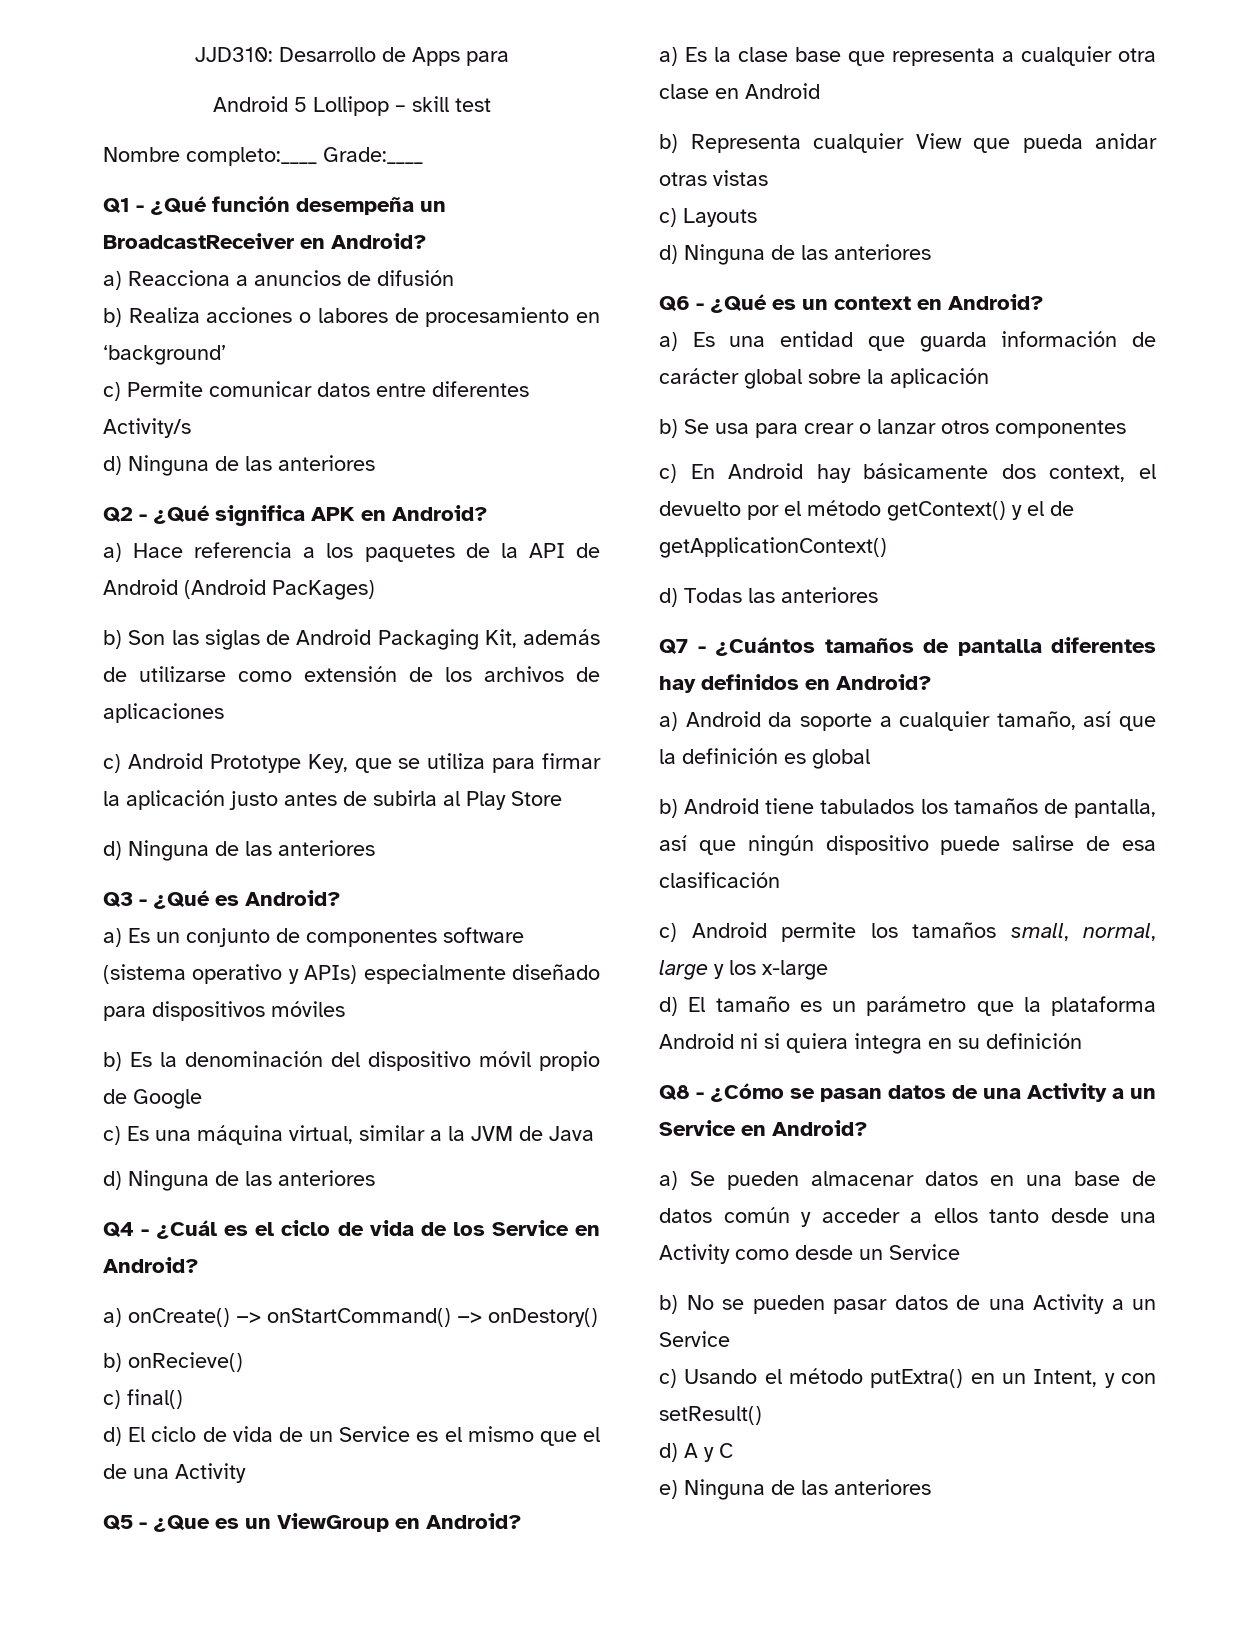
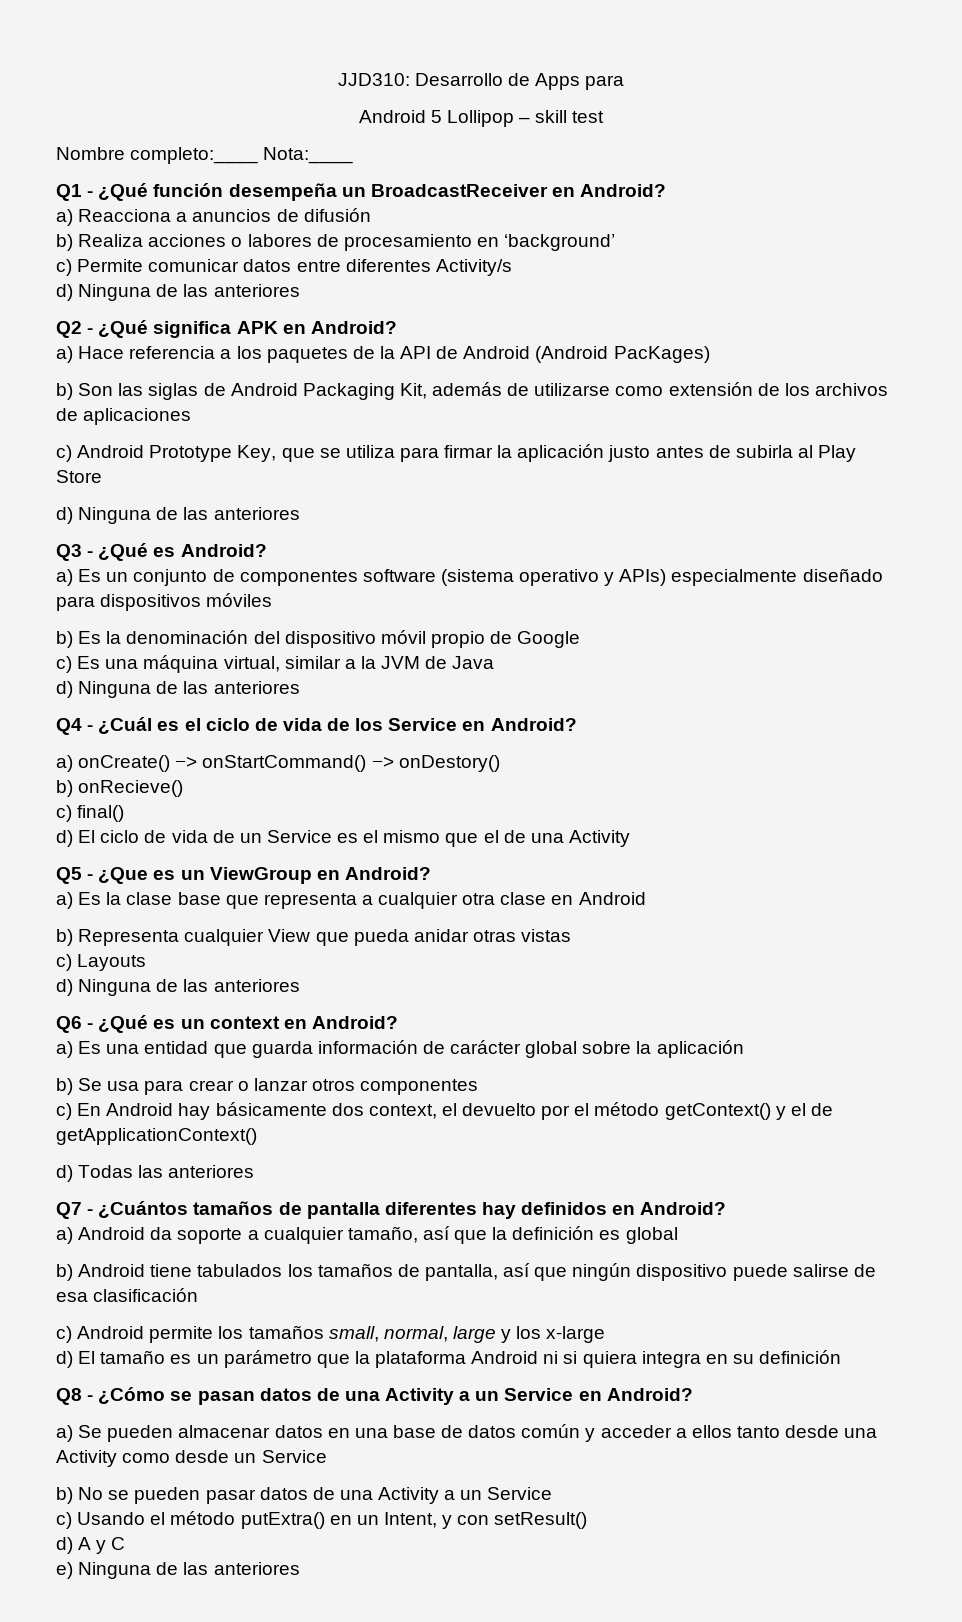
- Nombre completo:____ Grade:____
+ Nombre completo:____ Nota:____

